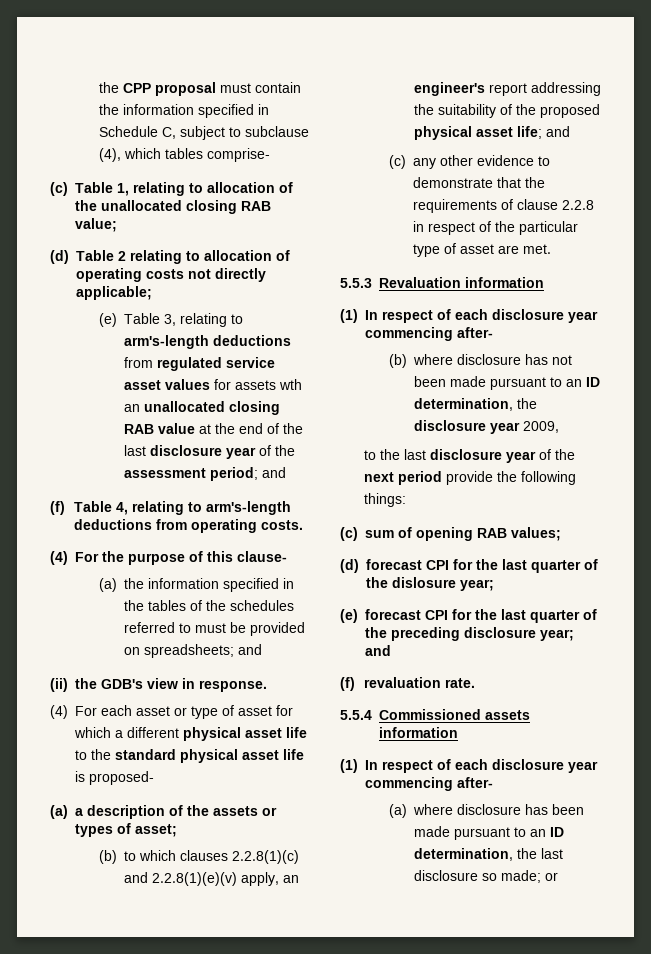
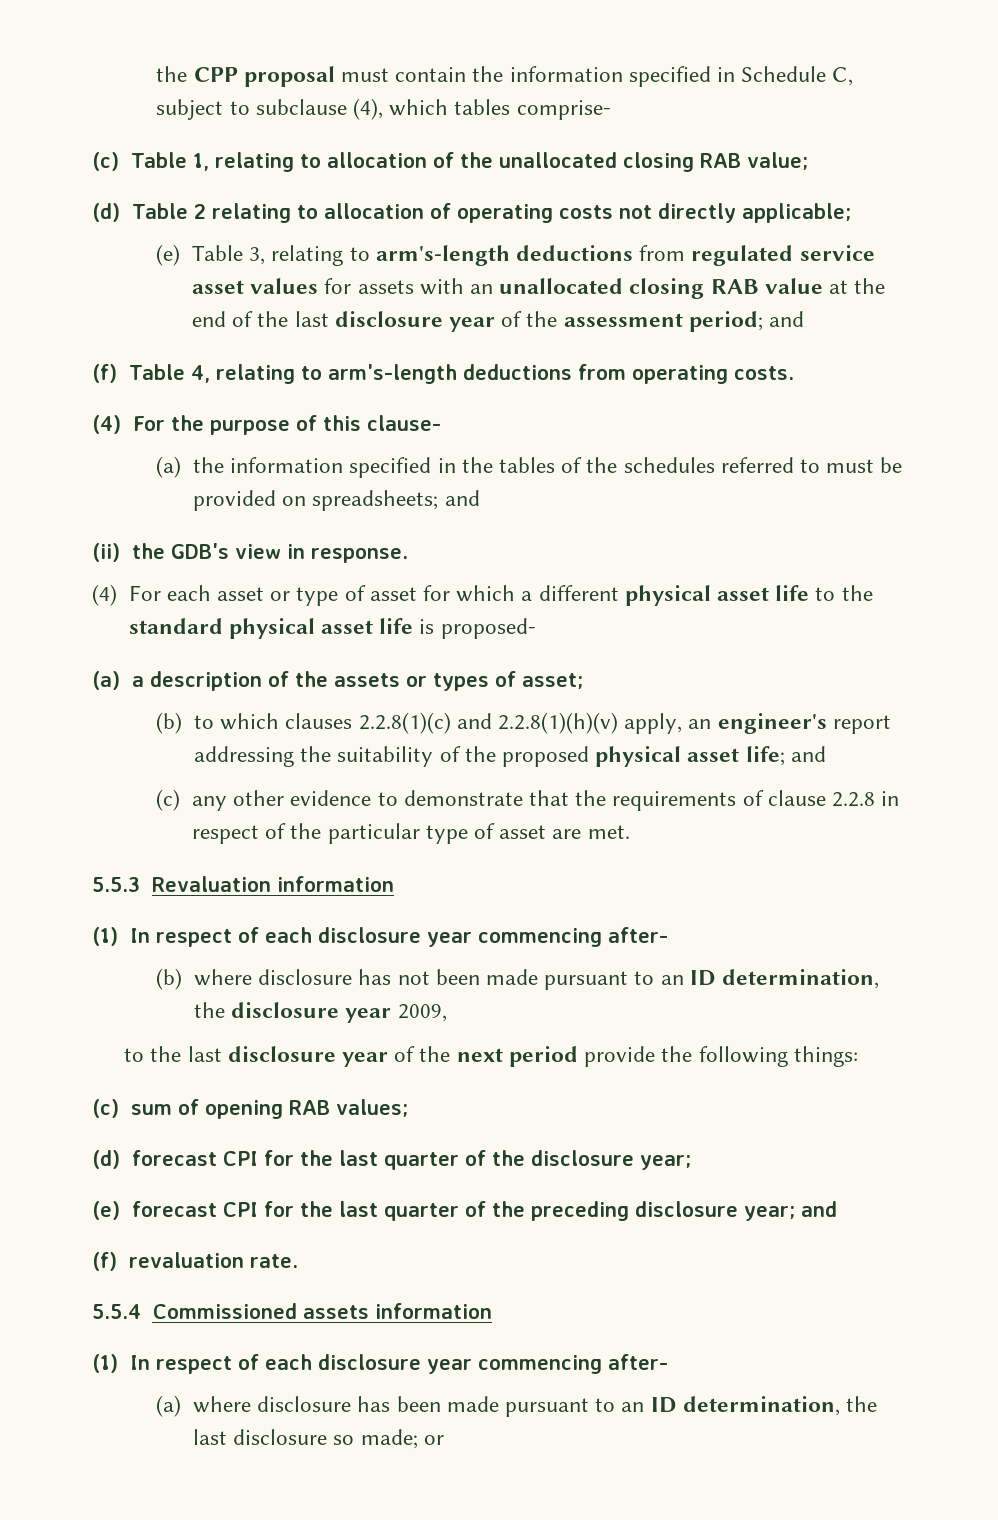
- (e) Table 3, relating to arm's-length deductions from regulated service asset values for assets wth an unallocated closing RAB value at the end of the last disclosure year of the assessment period; and
+ (e) Table 3, relating to arm's-length deductions from regulated service asset values for assets with an unallocated closing RAB value at the end of the last disclosure year of the assessment period; and
- (b) to which clauses 2.2.8(1)(c) and 2.2.8(1)(e)(v) apply, an engineer's report addressing the suitability of the proposed physical asset life; and
+ (b) to which clauses 2.2.8(1)(c) and 2.2.8(1)(h)(v) apply, an engineer's report addressing the suitability of the proposed physical asset life; and
- (d) forecast CPI for the last quarter of the dislosure year;
+ (d) forecast CPI for the last quarter of the disclosure year;

